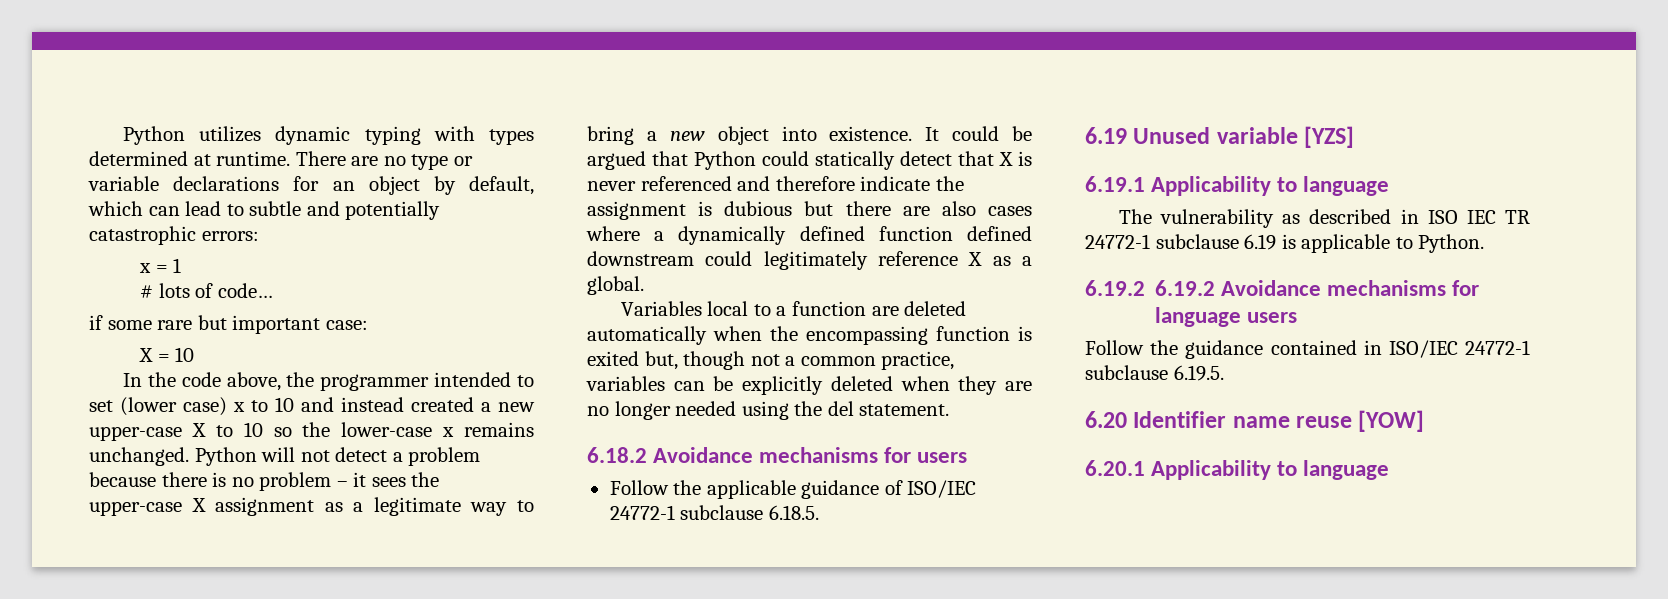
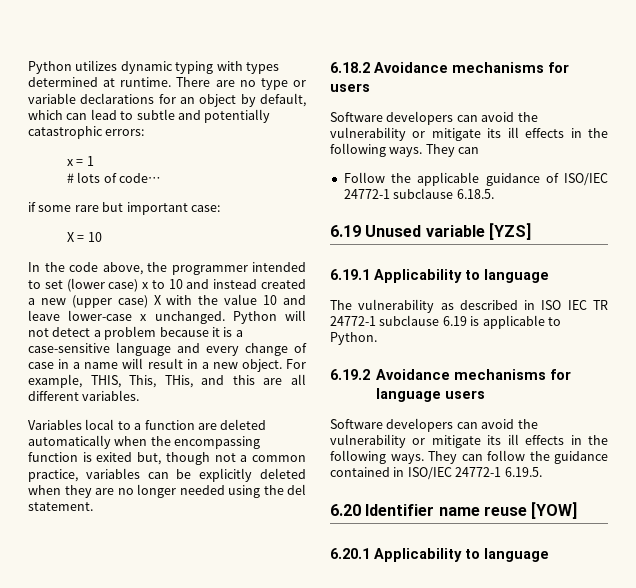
- In the code above, the programmer intended to set (lower case) x to 10 and instead created a new upper-case X to 10 so the lower-case x remains unchanged.
+ In the code above, the programmer intended to set (lower case) x to 10 and instead created a new (upper case) X with the value 10 and leave lower-case x unchanged.
- Python will not detect a problem because there is no problem – it sees the upper-case X assignment as a legitimate way to bring a new object into existence. It could be argued that Python could statically detect that X is never referenced and therefore indicate the assignment is dubious but there are also cases where a dynamically defined function defined downstream could legitimately reference X as a global.
+ Python will not detect a problem because it is a case-sensitive language and every change of case in a name will result in a new object. For example, THIS, This, THis, and this are all different variables.
  6.18.2 Avoidance mechanisms for users
+ Software developers can avoid the vulnerability or mitigate its ill effects in the following ways. They can
- 6.19.2 6.19.2 Avoidance mechanisms for language users
+ 6.19.2 Avoidance mechanisms for language users
- Follow the guidance contained in ISO/IEC 24772-1 subclause 6.19.5.
+ Software developers can avoid the vulnerability or mitigate its ill effects in the following ways. They can follow the guidance contained in ISO/IEC 24772-1 6.19.5.

